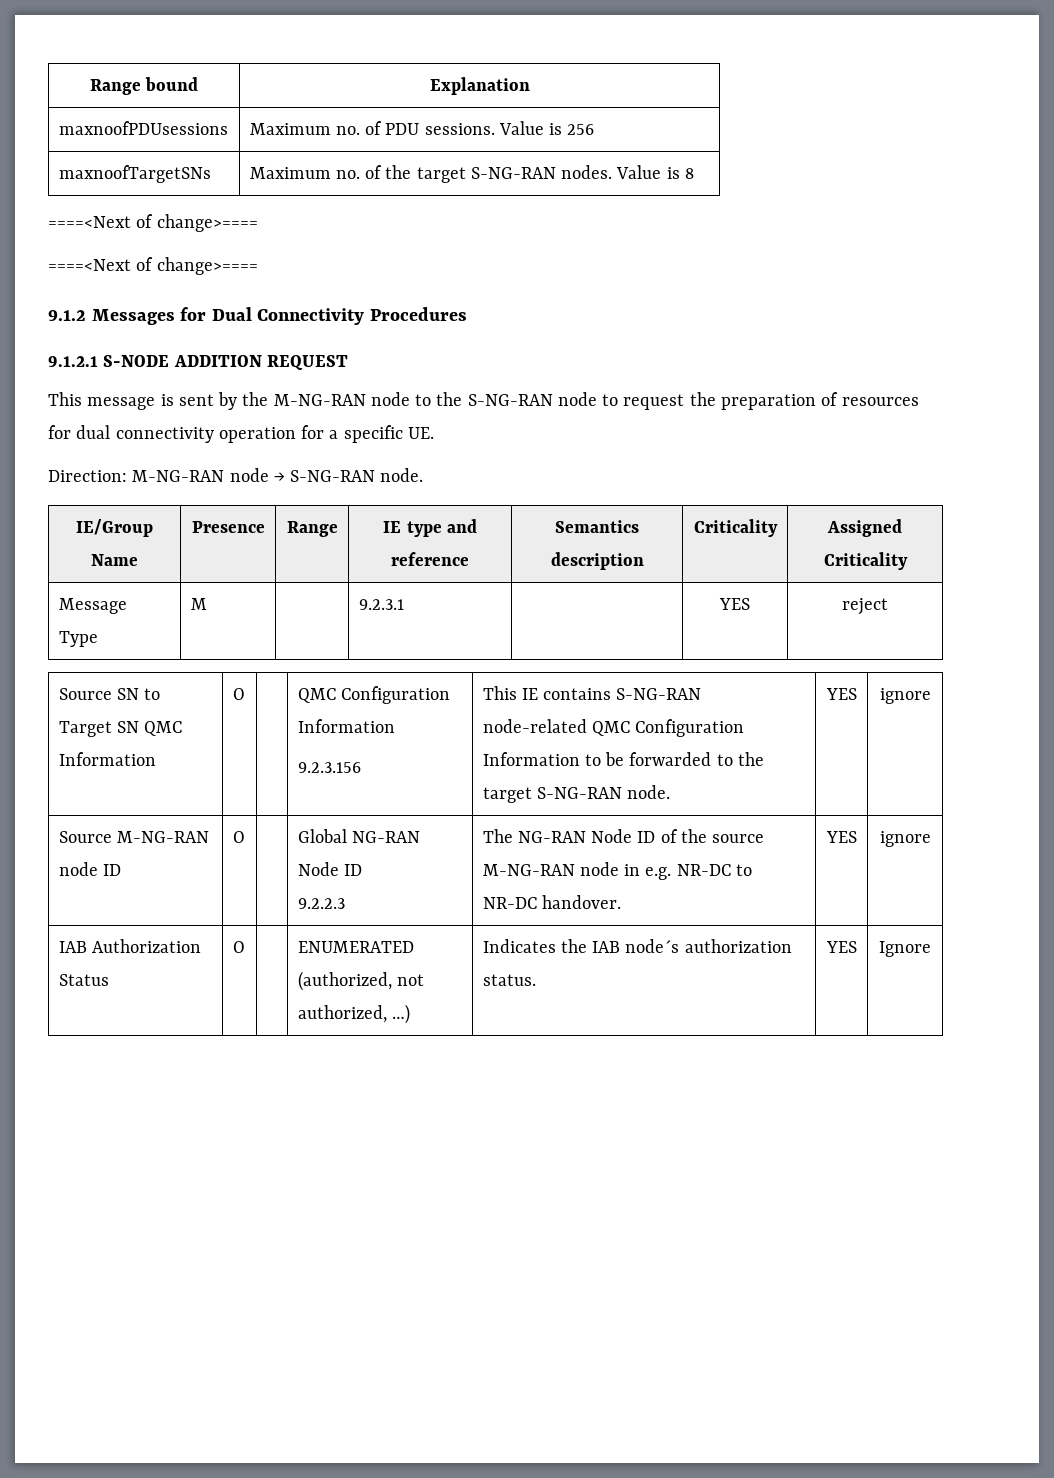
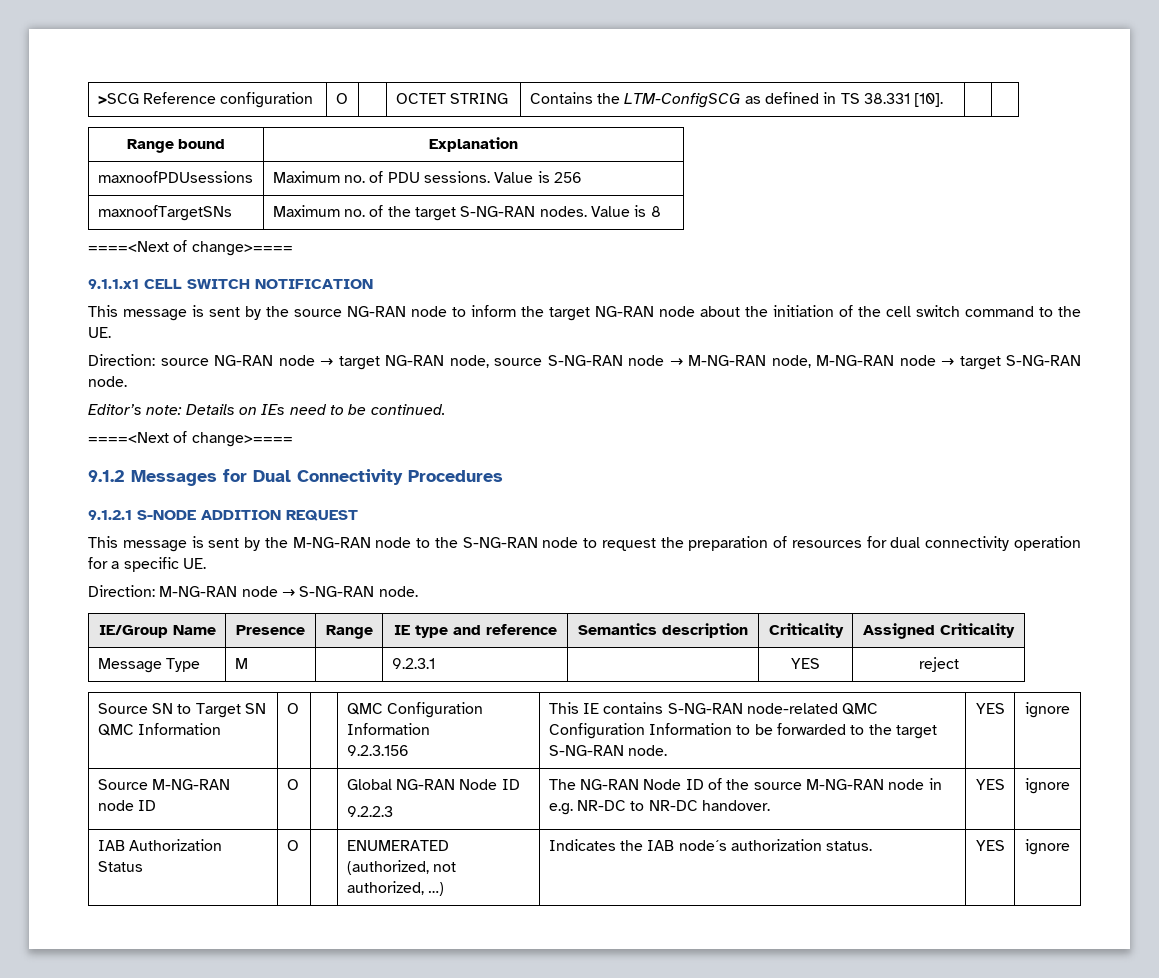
+ >SCG Reference configuration | O | | OCTET STRING | Contains the LTM-ConfigSCG as defined in TS 38.331 [10]. | |
+ 9.1.1.x1 CELL SWITCH NOTIFICATION
+ This message is sent by the source NG-RAN node to inform the target NG-RAN node about the initiation of the cell switch command to the UE.
+ Direction: source NG-RAN node → target NG-RAN node, source S-NG-RAN node → M-NG-RAN node, M-NG-RAN node → target S-NG-RAN node.
+ Editor’s note: Details on IEs need to be continued.
- IAB Authorization Status | O | | ENUMERATED (authorized, not authorized, …) | Indicates the IAB node´s authorization status. | YES | Ignore
+ IAB Authorization Status | O | | ENUMERATED (authorized, not authorized, …) | Indicates the IAB node´s authorization status. | YES | ignore

